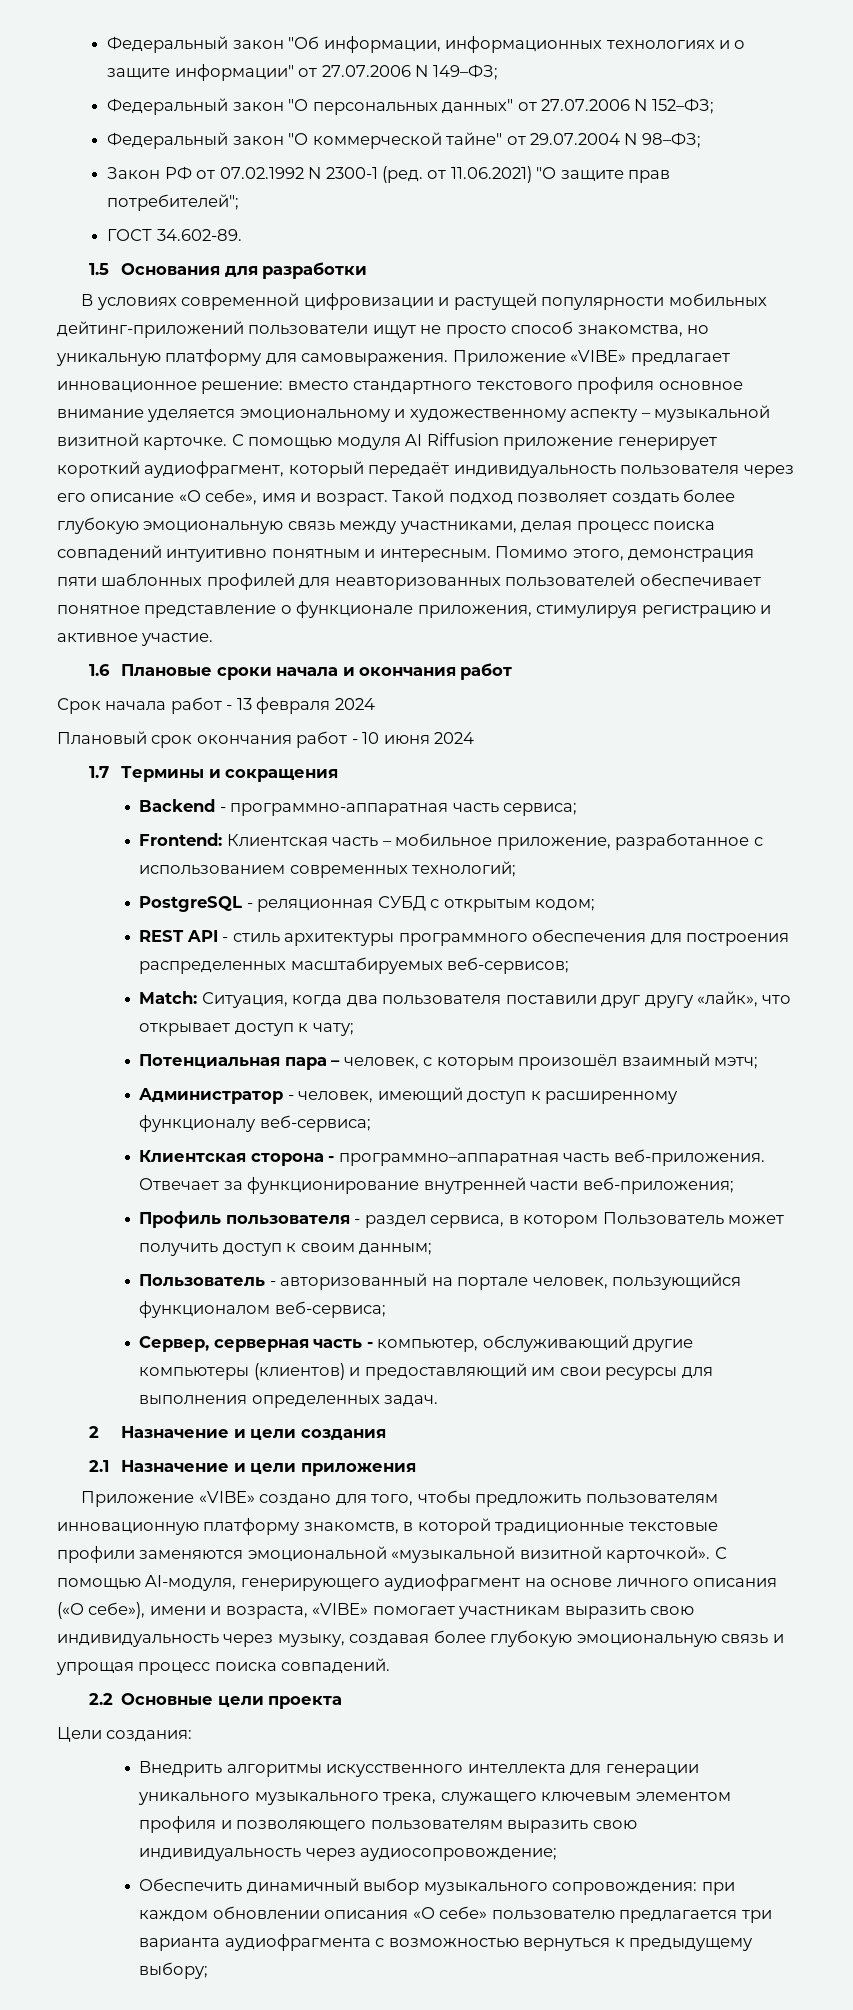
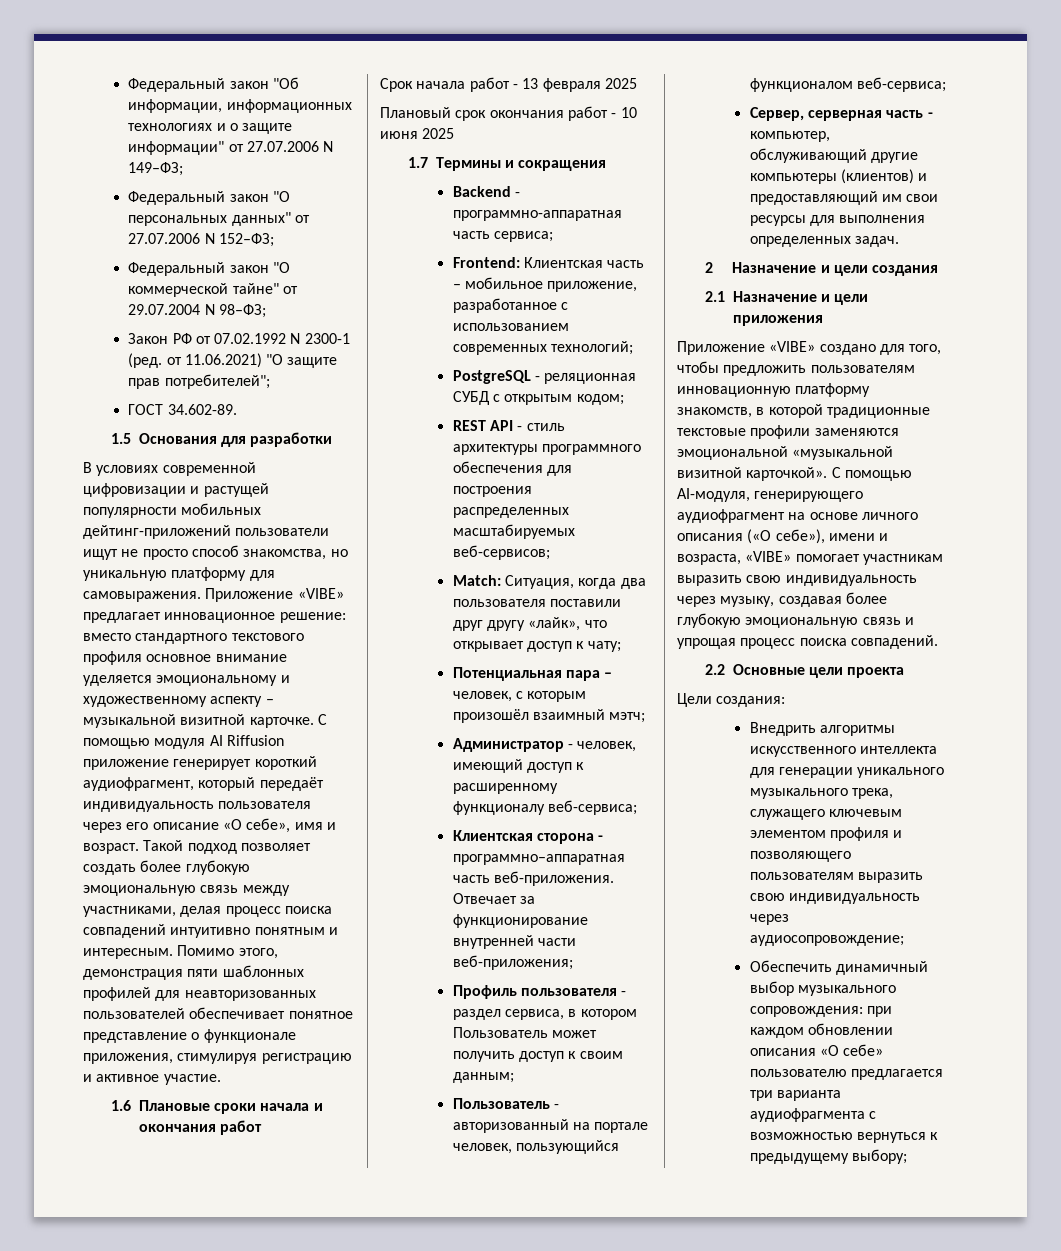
- Срок начала работ - 13 февраля 2024
+ Срок начала работ - 13 февраля 2025
- Плановый срок окончания работ - 10 июня 2024
+ Плановый срок окончания работ - 10 июня 2025

